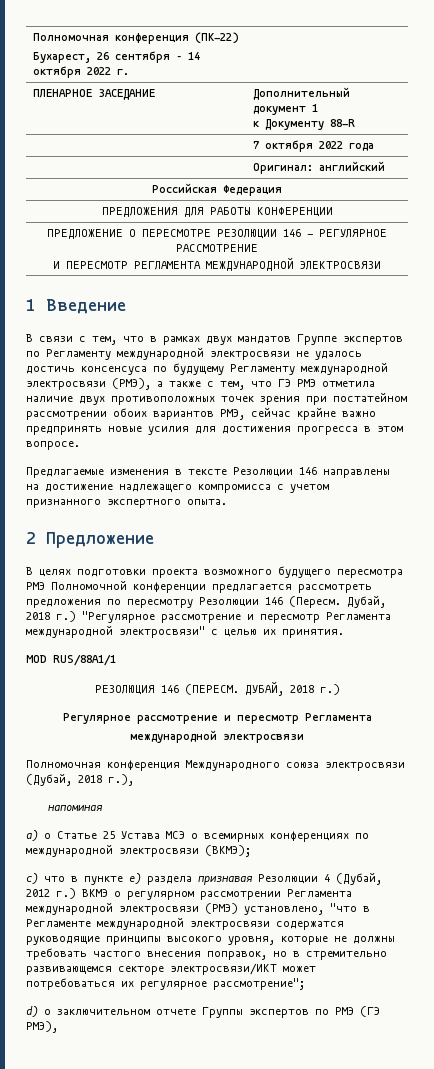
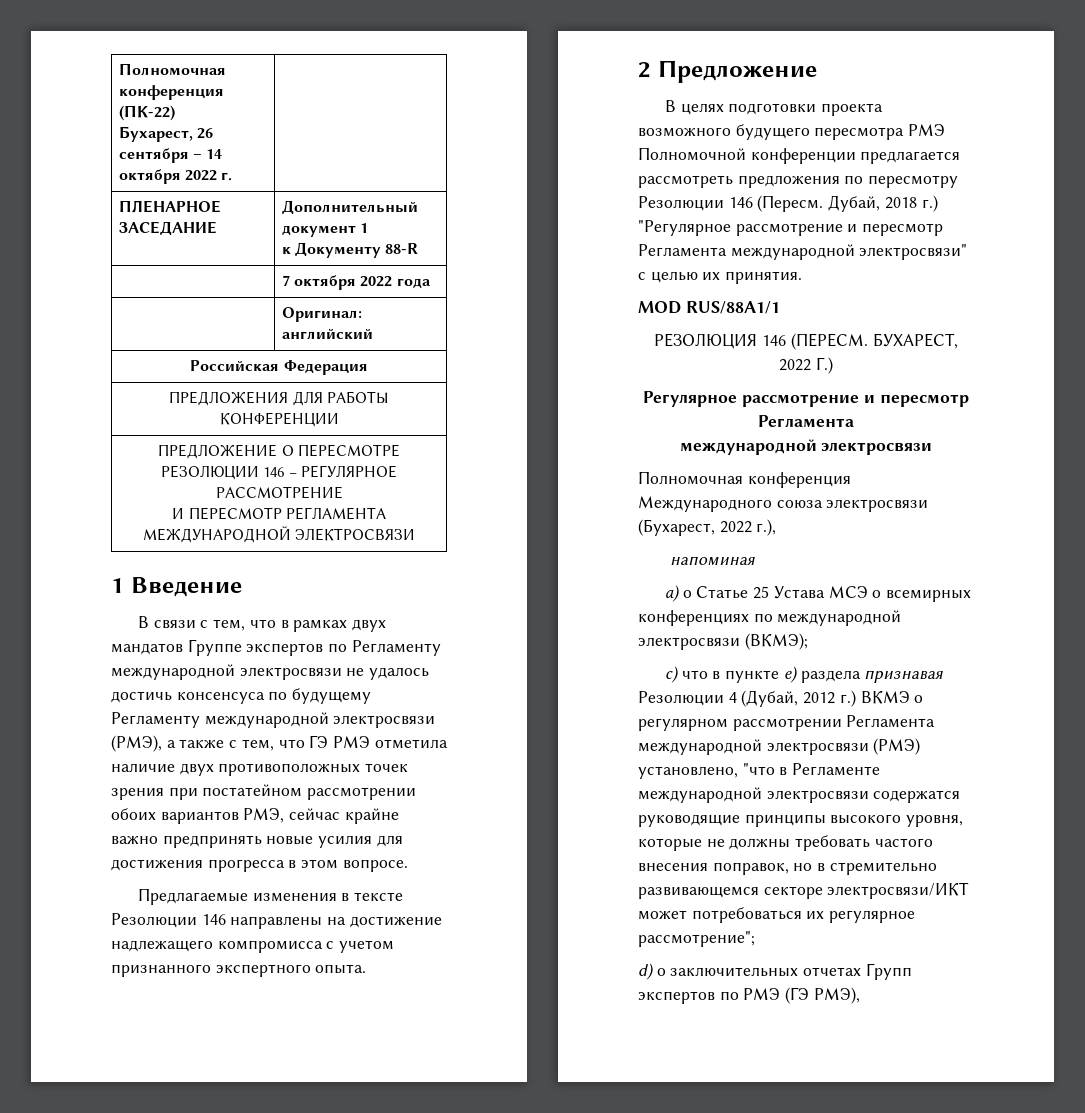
- ДУБАЙ, 2018 г.)
+ БУХАРЕСТ, 2022 Г.)
- Полномочная конференция Международного союза электросвязи (Дубай, 2018 г.),
+ Полномочная конференция Международного союза электросвязи (Бухарест, 2022 г.),
- d) о заключительном отчете Группы экспертов по РМЭ (ГЭ РМЭ),
+ d) о заключительных отчетах Групп экспертов по РМЭ (ГЭ РМЭ),

